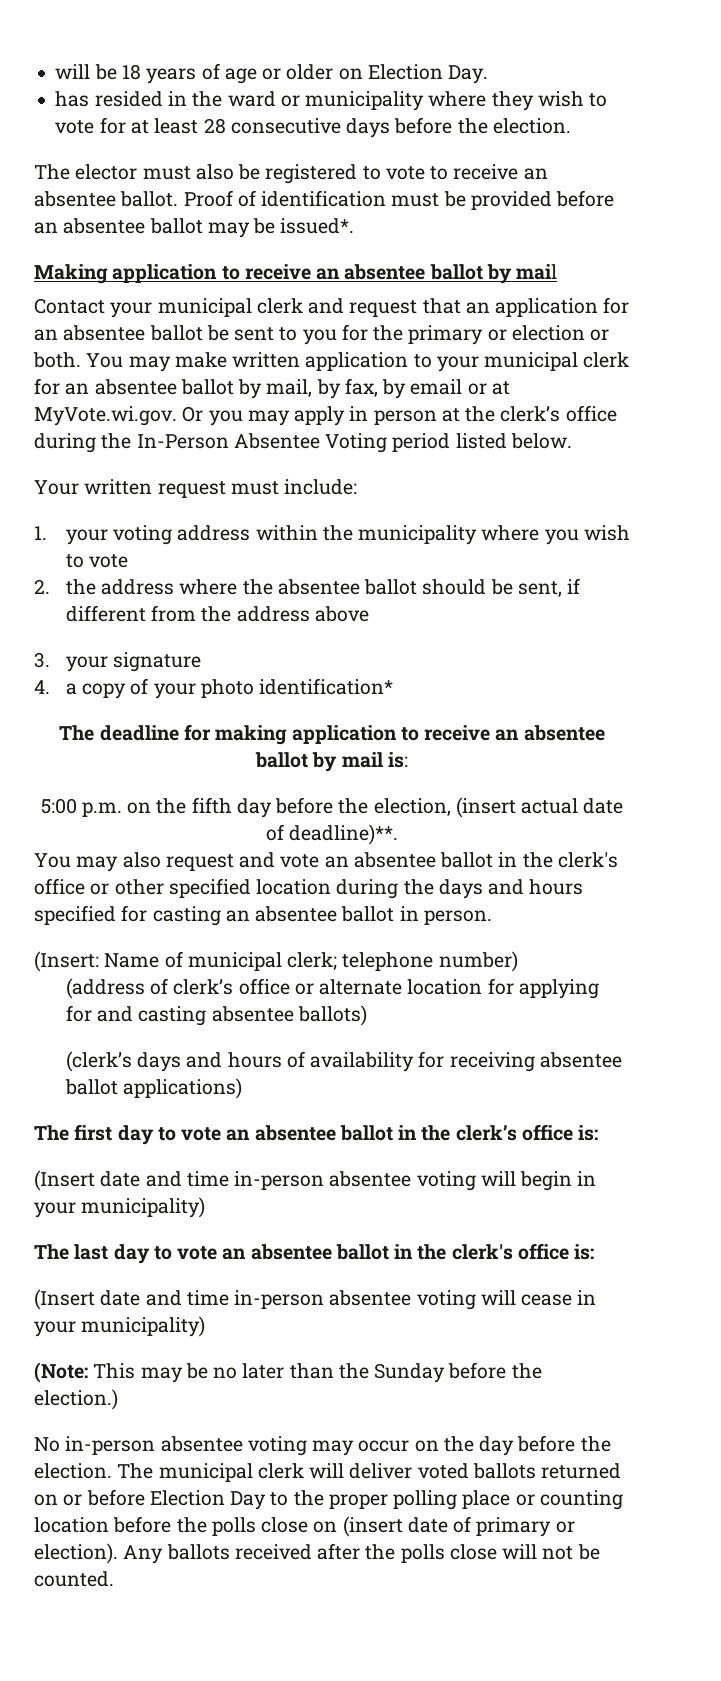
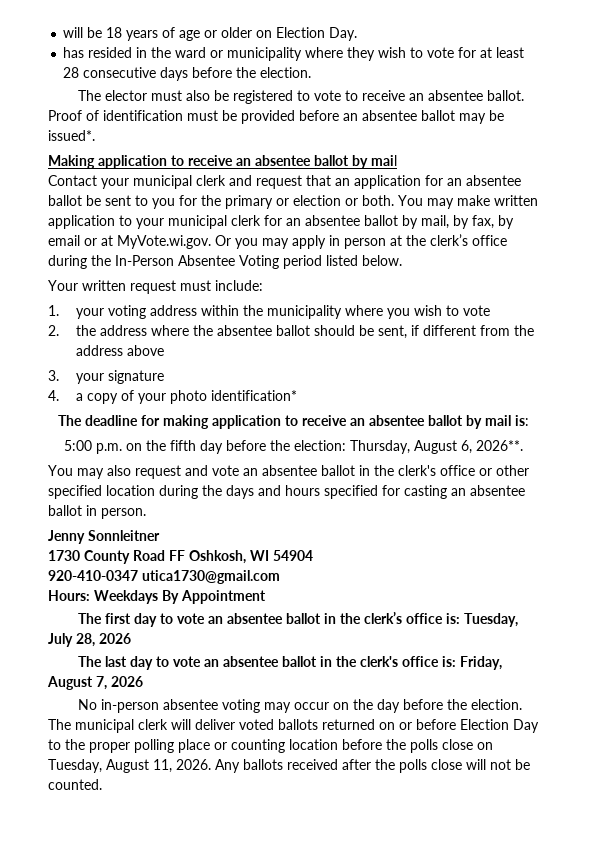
- 5:00 p.m. on the fifth day before the election, (insert actual date of deadline)**.
+ 5:00 p.m. on the fifth day before the election: Thursday, August 6, 2026**.
- (Insert: Name of municipal clerk; telephone number)
- (address of clerk’s office or alternate location for applying for and casting absentee ballots)
- (clerk’s days and hours of availability for receiving absentee ballot applications)
+ Jenny Sonnleitner
+ 1730 County Road FF Oshkosh, WI 54904
+ 920-410-0347 utica1730@gmail.com
+ Hours: Weekdays By Appointment
- The first day to vote an absentee ballot in the clerk’s office is:
- (Insert date and time in-person absentee voting will begin in your municipality)
+ The first day to vote an absentee ballot in the clerk’s office is: Tuesday, July 28, 2026
- The last day to vote an absentee ballot in the clerk's office is:
- (Insert date and time in-person absentee voting will cease in your municipality)
- (Note: This may be no later than the Sunday before the election.)
+ The last day to vote an absentee ballot in the clerk's office is: Friday, August 7, 2026
- The municipal clerk will deliver voted ballots returned on or before Election Day to the proper polling place or counting location before the polls close on (insert date of primary or election).
+ The municipal clerk will deliver voted ballots returned on or before Election Day to the proper polling place or counting location before the polls close on Tuesday, August 11, 2026.

